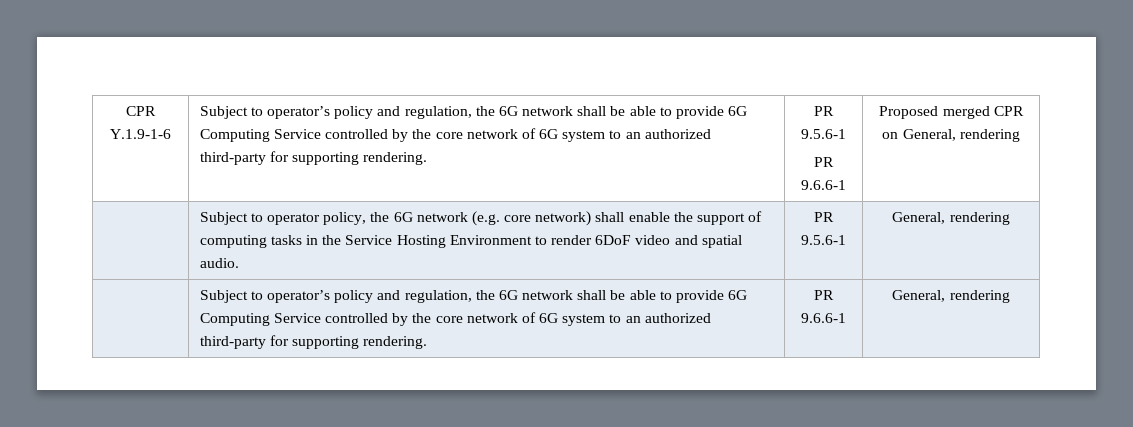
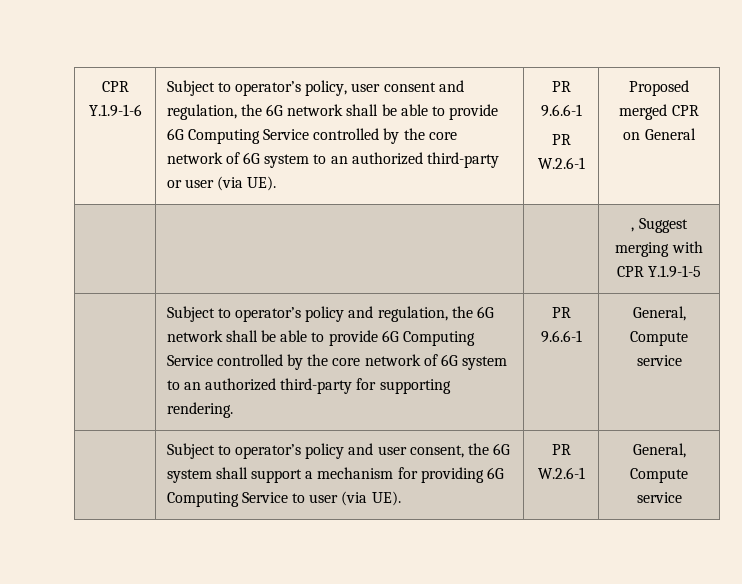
- Subject to operator’s policy and regulation, the 6G network shall be able to provide 6G Computing Service controlled by the core network of 6G system to an authorized third-party for supporting rendering. | PR 9.5.6-1
- PR 9.6.6-1
+ Subject to operator’s policy, user consent and regulation, the 6G network shall be able to provide 6G Computing Service controlled by the core network of 6G system to an authorized third-party or user (via UE). | PR 9.6.6-1
+ PR W.2.6-1
- Proposed merged CPR on General, rendering
- | Subject to operator policy, the 6G network (e.g. core network) shall enable the support of computing tasks in the Service Hosting Environment to render 6DoF video and spatial audio. | PR 9.5.6-1 | General, rendering
+ Proposed merged CPR on General
+ | | | , Suggest merging with CPR Y.1.9-1-5
- | Subject to operator’s policy and regulation, the 6G network shall be able to provide 6G Computing Service controlled by the core network of 6G system to an authorized third-party for supporting rendering. | PR 9.6.6-1 | General, rendering
+ | Subject to operator’s policy and regulation, the 6G network shall be able to provide 6G Computing Service controlled by the core network of 6G system to an authorized third-party for supporting rendering. | PR 9.6.6-1 | General, Compute service
+ | Subject to operator’s policy and user consent, the 6G system shall support a mechanism for providing 6G Computing Service to user (via UE). | PR W.2.6-1 | General, Compute service

